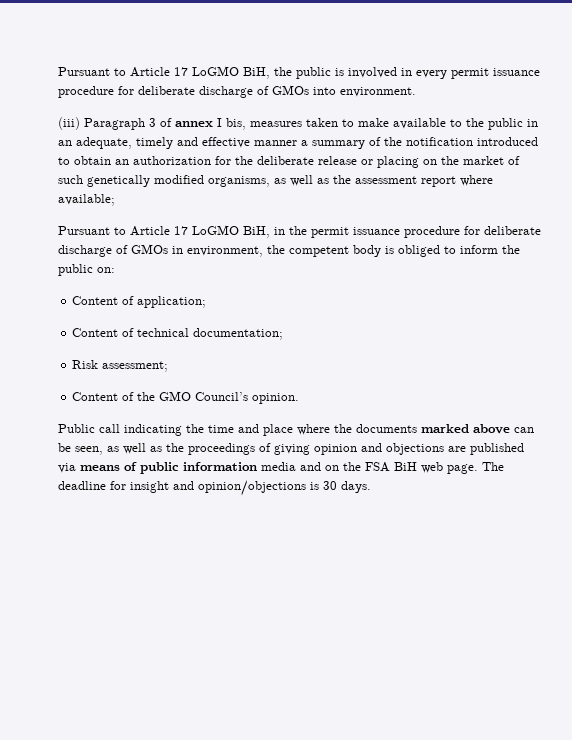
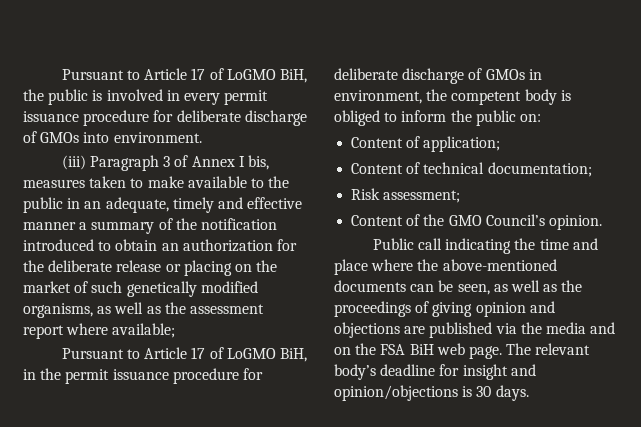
- Pursuant to Article 17 LoGMO BiH, the public is involved in every permit issuance procedure for deliberate discharge of GMOs into environment.
+ Pursuant to Article 17 of LoGMO BiH, the public is involved in every permit issuance procedure for deliberate discharge of GMOs into environment.
- (iii) Paragraph 3 of annex I bis, measures taken to make available to the public in an adequate, timely and effective manner a summary of the notification introduced to obtain an authorization for the deliberate release or placing on the market of such genetically modified organisms, as well as the assessment report where available;
+ (iii) Paragraph 3 of Annex I bis, measures taken to make available to the public in an adequate, timely and effective manner a summary of the notification introduced to obtain an authorization for the deliberate release or placing on the market of such genetically modified organisms, as well as the assessment report where available;
- Pursuant to Article 17 LoGMO BiH, in the permit issuance procedure for deliberate discharge of GMOs in environment, the competent body is obliged to inform the public on:
+ Pursuant to Article 17 of LoGMO BiH, in the permit issuance procedure for deliberate discharge of GMOs in environment, the competent body is obliged to inform the public on:
- Public call indicating the time and place where the documents marked above can be seen, as well as the proceedings of giving opinion and objections are published via means of public information media and on the FSA BiH web page.
+ Public call indicating the time and place where the above-mentioned documents can be seen, as well as the proceedings of giving opinion and objections are published via the media and on the FSA BiH web page.
- The deadline for insight and opinion/objections is 30 days.
+ The relevant body’s deadline for insight and opinion/objections is 30 days.

